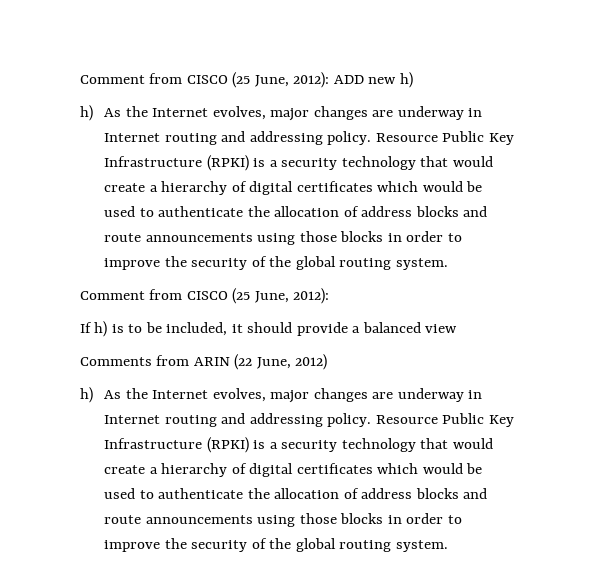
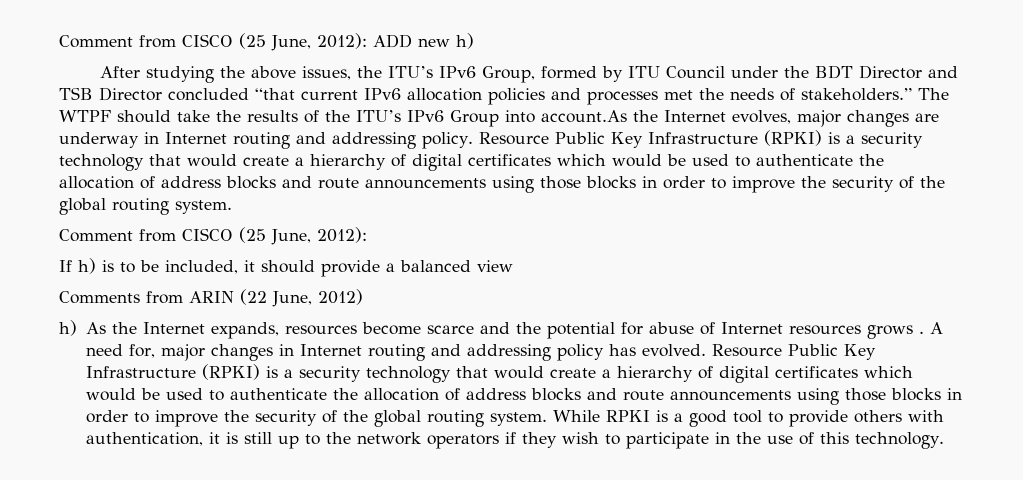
  Comment from CISCO (25 June, 2012): ADD new h)
- h) As the Internet evolves, major changes are underway in Internet routing and addressing policy.
+ After studying the above issues, the ITU’s IPv6 Group, formed by ITU Council under the BDT Director and TSB Director concluded “that current IPv6 allocation policies and processes met the needs of stakeholders.” The WTPF should take the results of the ITU’s IPv6 Group into account.As the Internet evolves, major changes are underway in Internet routing and addressing policy.
  Comments from ARIN (22 June, 2012)
- h) As the Internet evolves, major changes are underway in Internet routing and addressing policy.
+ h) As the Internet expands, resources become scarce and the potential for abuse of Internet resources grows . A need for, major changes in Internet routing and addressing policy has evolved.
+ While RPKI is a good tool to provide others with authentication, it is still up to the network operators if they wish to participate in the use of this technology.

